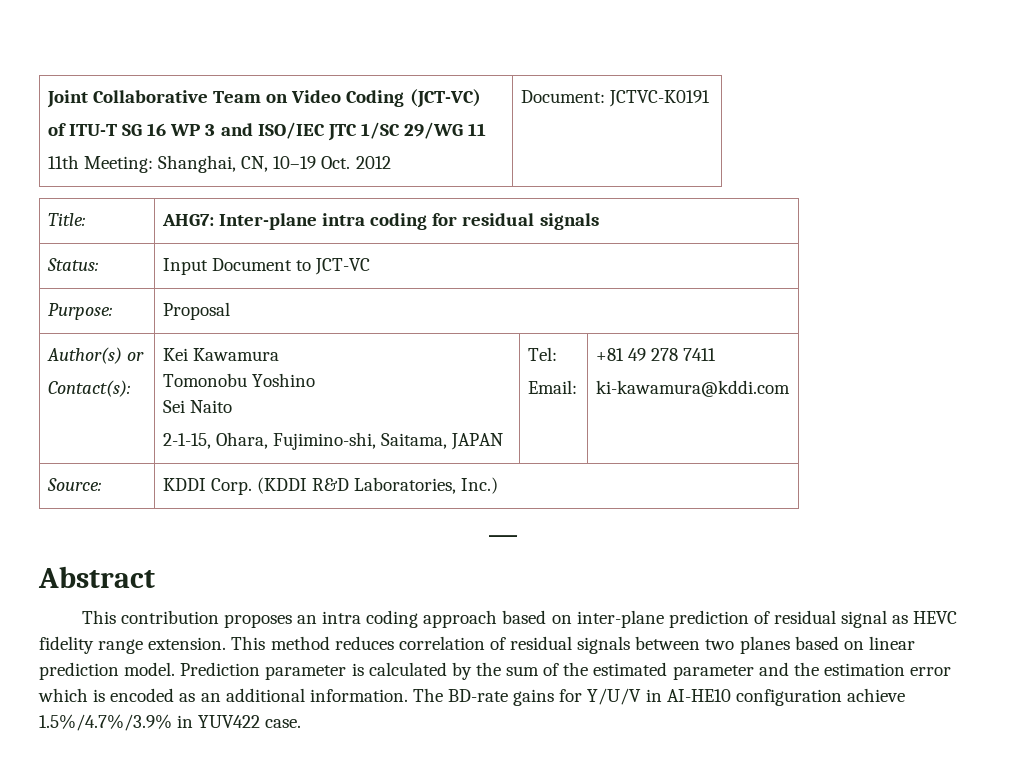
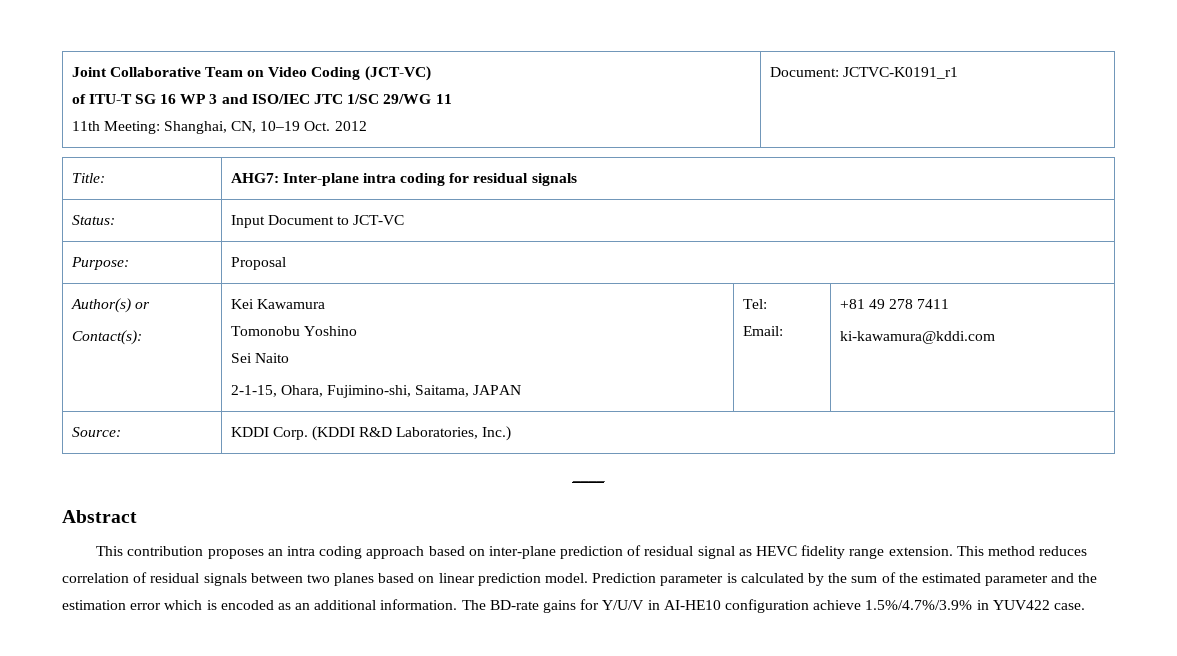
  Joint Collaborative Team on Video Coding (JCT-VC)
  of ITU-T SG 16 WP 3 and ISO/IEC JTC 1/SC 29/WG 11
- 11th Meeting: Shanghai, CN, 10–19 Oct. 2012 | Document: JCTVC-K0191
+ 11th Meeting: Shanghai, CN, 10–19 Oct. 2012 | Document: JCTVC-K0191_r1

